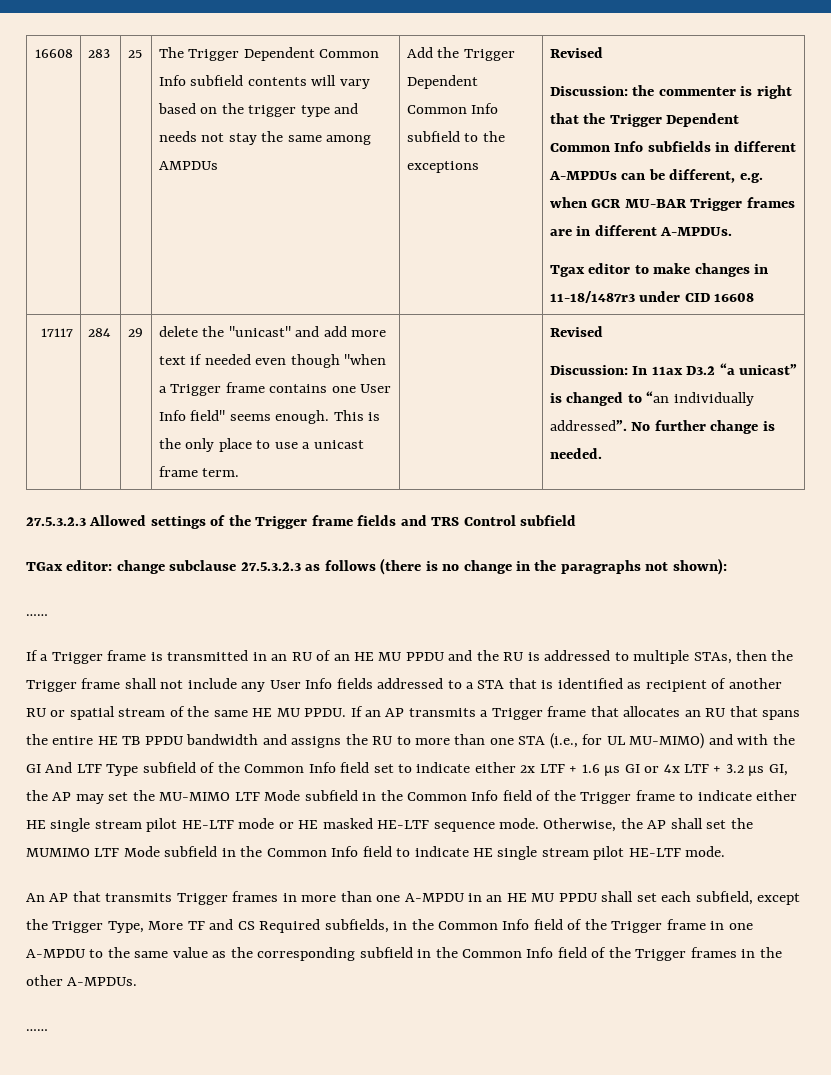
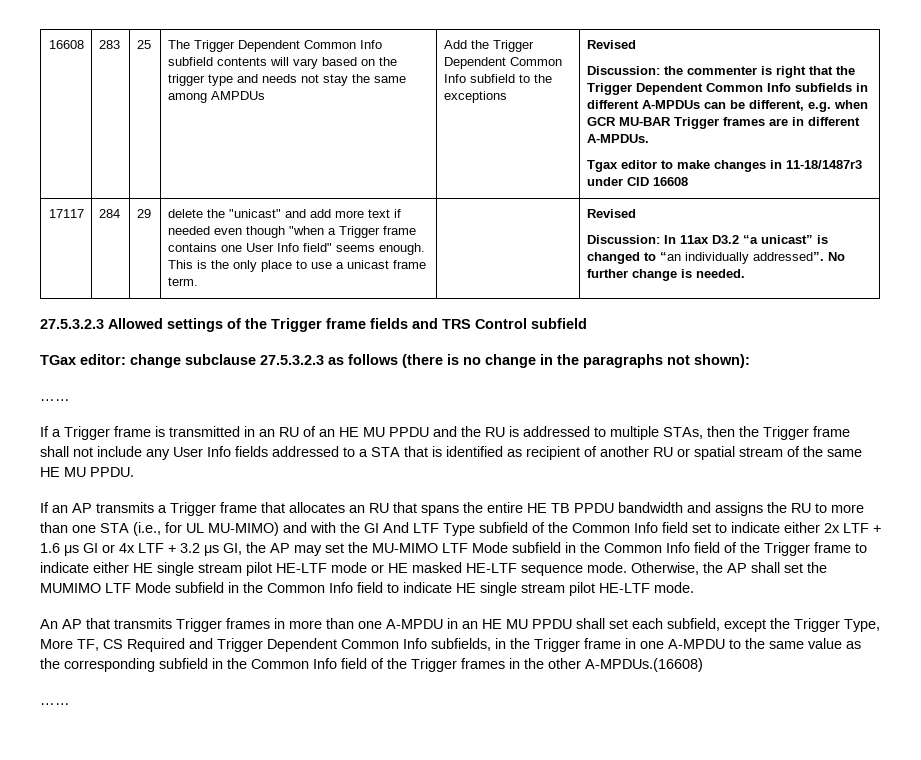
- If a Trigger frame is transmitted in an RU of an HE MU PPDU and the RU is addressed to multiple STAs, then the Trigger frame shall not include any User Info fields addressed to a STA that is identified as recipient of another RU or spatial stream of the same HE MU PPDU. If an AP transmits a Trigger frame that allocates an RU that spans the entire HE TB PPDU bandwidth and assigns the RU to more than one STA (i.e., for UL MU-MIMO) and with the GI And LTF Type subfield of the Common Info field set to indicate either 2x LTF + 1.6 μs GI or 4x LTF + 3.2 μs GI, the AP may set the MU-MIMO LTF Mode subfield in the Common Info field of the Trigger frame to indicate either HE single stream pilot HE-LTF mode or HE masked HE-LTF sequence mode.
+ If a Trigger frame is transmitted in an RU of an HE MU PPDU and the RU is addressed to multiple STAs, then the Trigger frame shall not include any User Info fields addressed to a STA that is identified as recipient of another RU or spatial stream of the same HE MU PPDU.
+ If an AP transmits a Trigger frame that allocates an RU that spans the entire HE TB PPDU bandwidth and assigns the RU to more than one STA (i.e., for UL MU-MIMO) and with the GI And LTF Type subfield of the Common Info field set to indicate either 2x LTF + 1.6 μs GI or 4x LTF + 3.2 μs GI, the AP may set the MU-MIMO LTF Mode subfield in the Common Info field of the Trigger frame to indicate either HE single stream pilot HE-LTF mode or HE masked HE-LTF sequence mode.
- An AP that transmits Trigger frames in more than one A-MPDU in an HE MU PPDU shall set each subfield, except the Trigger Type, More TF and CS Required subfields, in the Common Info field of the Trigger frame in one A-MPDU to the same value as the corresponding subfield in the Common Info field of the Trigger frames in the other A-MPDUs.
+ An AP that transmits Trigger frames in more than one A-MPDU in an HE MU PPDU shall set each subfield, except the Trigger Type, More TF, CS Required and Trigger Dependent Common Info subfields, in the Trigger frame in one A-MPDU to the same value as the corresponding subfield in the Common Info field of the Trigger frames in the other A-MPDUs.(16608)

